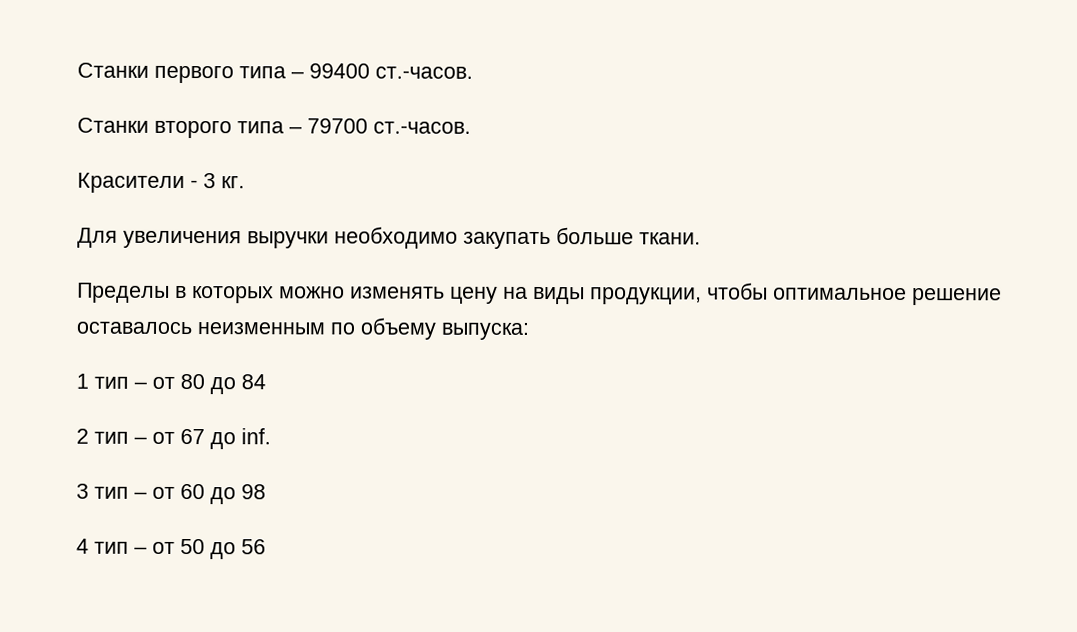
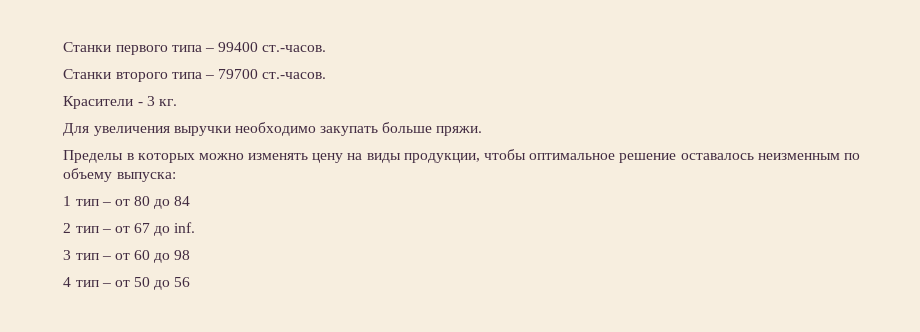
- Для увеличения выручки необходимо закупать больше ткани.
+ Для увеличения выручки необходимо закупать больше пряжи.

